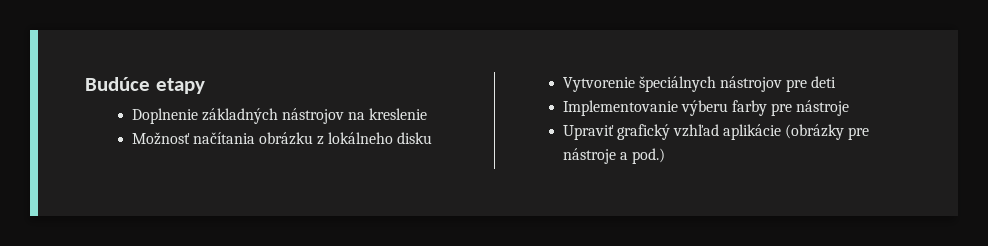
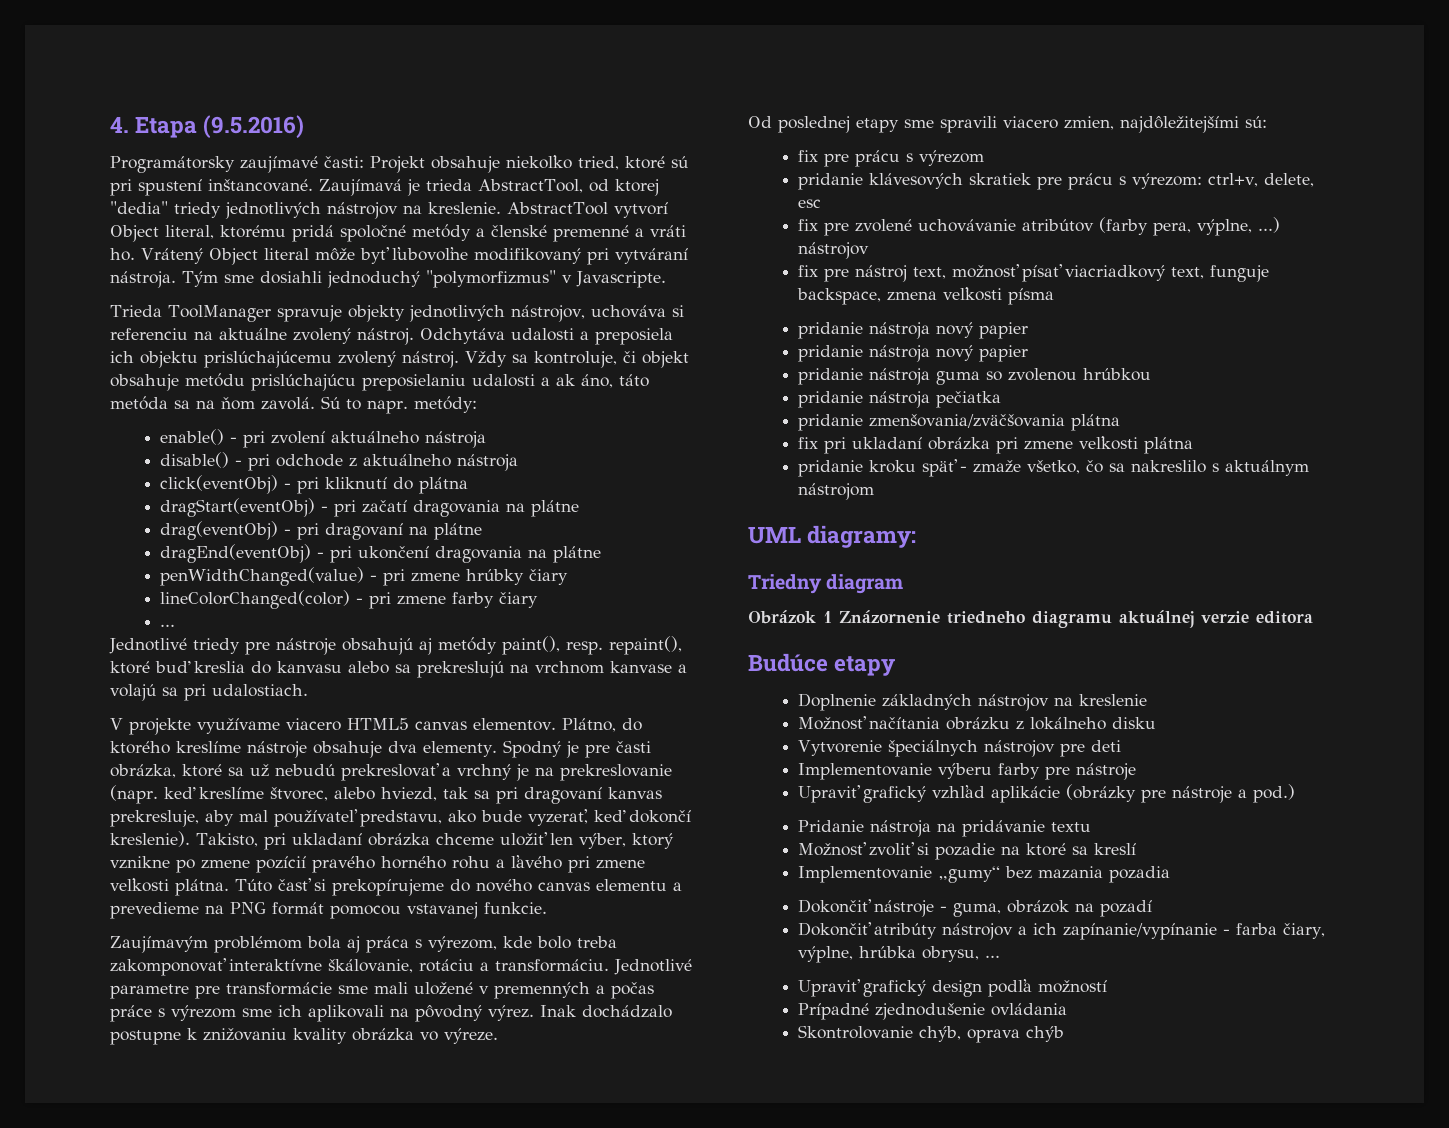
+ 4. Etapa (9.5.2016)
+ Programátorsky zaujímavé časti: Projekt obsahuje niekoľko tried, ktoré sú pri spustení inštancované. Zaujímavá je trieda AbstractTool, od ktorej "dedia" triedy jednotlivých nástrojov na kreslenie. AbstractTool vytvorí Object literal, ktorému pridá spoločné metódy a členské premenné a vráti ho. Vrátený Object literal môže byť ľubovoľne modifikovaný pri vytváraní nástroja. Tým sme dosiahli jednoduchý "polymorfizmus" v Javascripte.
+ Trieda ToolManager spravuje objekty jednotlivých nástrojov, uchováva si referenciu na aktuálne zvolený nástroj. Odchytáva udalosti a preposiela ich objektu prislúchajúcemu zvolený nástroj. Vždy sa kontroluje, či objekt obsahuje metódu prislúchajúcu preposielaniu udalosti a ak áno, táto metóda sa na ňom zavolá. Sú to napr. metódy:
+ enable() - pri zvolení aktuálneho nástroja
+ disable() - pri odchode z aktuálneho nástroja
+ click(eventObj) - pri kliknutí do plátna
+ dragStart(eventObj) - pri začatí dragovania na plátne
+ drag(eventObj) - pri dragovaní na plátne
+ dragEnd(eventObj) - pri ukončení dragovania na plátne
+ penWidthChanged(value) - pri zmene hrúbky čiary
+ lineColorChanged(color) - pri zmene farby čiary
+ ...
+ Jednotlivé triedy pre nástroje obsahujú aj metódy paint(), resp. repaint(), ktoré buď kreslia do kanvasu alebo sa prekreslujú na vrchnom kanvase a volajú sa pri udalostiach.
+ V projekte využívame viacero HTML5 canvas elementov. Plátno, do ktorého kreslíme nástroje obsahuje dva elementy. Spodný je pre časti obrázka, ktoré sa už nebudú prekreslovať a vrchný je na prekreslovanie (napr. keď kreslíme štvorec, alebo hviezd, tak sa pri dragovaní kanvas prekresluje, aby mal používateľ predstavu, ako bude vyzerať, keď dokončí kreslenie). Takisto, pri ukladaní obrázka chceme uložiť len výber, ktorý vznikne po zmene pozícií pravého horného rohu a ľavého pri zmene veľkosti plátna. Túto časť si prekopírujeme do nového canvas elementu a prevedieme na PNG formát pomocou vstavanej funkcie.
+ Zaujímavým problémom bola aj práca s výrezom, kde bolo treba zakomponovať interaktívne škálovanie, rotáciu a transformáciu. Jednotlivé parametre pre transformácie sme mali uložené v premenných a počas práce s výrezom sme ich aplikovali na pôvodný výrez. Inak dochádzalo postupne k znižovaniu kvality obrázka vo výreze.
+ Od poslednej etapy sme spravili viacero zmien, najdôležitejšími sú:
+ fix pre prácu s výrezom
+ pridanie klávesových skratiek pre prácu s výrezom: ctrl+v, delete, esc
+ fix pre zvolené uchovávanie atribútov (farby pera, výplne, ...) nástrojov
+ fix pre nástroj text, možnosť písať viacriadkový text, funguje backspace, zmena veľkosti písma
+ pridanie nástroja nový papier
+ pridanie nástroja nový papier
+ pridanie nástroja guma so zvolenou hrúbkou
+ pridanie nástroja pečiatka
+ pridanie zmenšovania/zväčšovania plátna
+ fix pri ukladaní obrázka pri zmene veľkosti plátna
+ pridanie kroku späť - zmaže všetko, čo sa nakreslilo s aktuálnym nástrojom
+ UML diagramy:
+ Triedny diagram
+ Obrázok 1 Znázornenie triedneho diagramu aktuálnej verzie editora
+ Pridanie nástroja na pridávanie textu
+ Možnosť zvoliť si pozadie na ktoré sa kreslí
+ Implementovanie „gumy“ bez mazania pozadia
+ Dokončiť nástroje - guma, obrázok na pozadí
+ Dokončiť atribúty nástrojov a ich zapínanie/vypínanie - farba čiary, výplne, hrúbka obrysu, ...
+ Upraviť grafický design podľa možností
+ Prípadné zjednodušenie ovládania
+ Skontrolovanie chýb, oprava chýb

